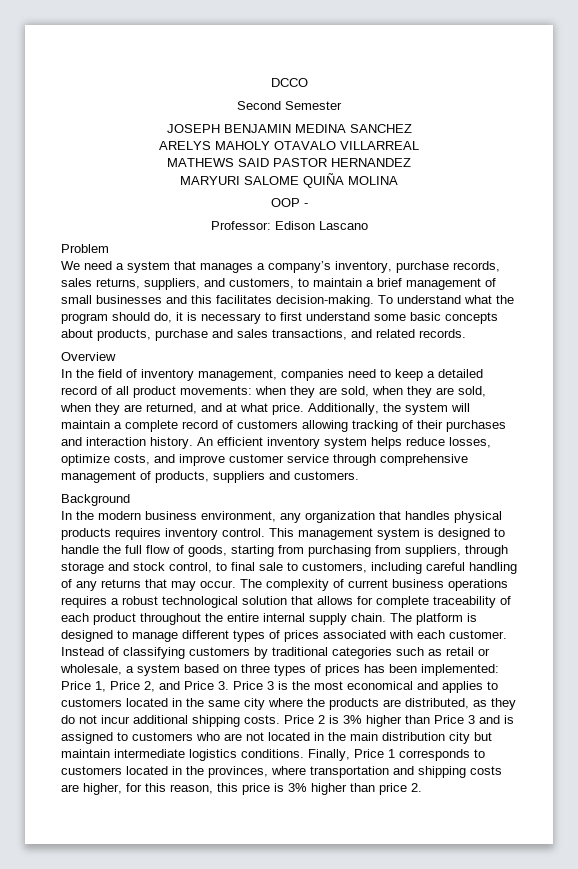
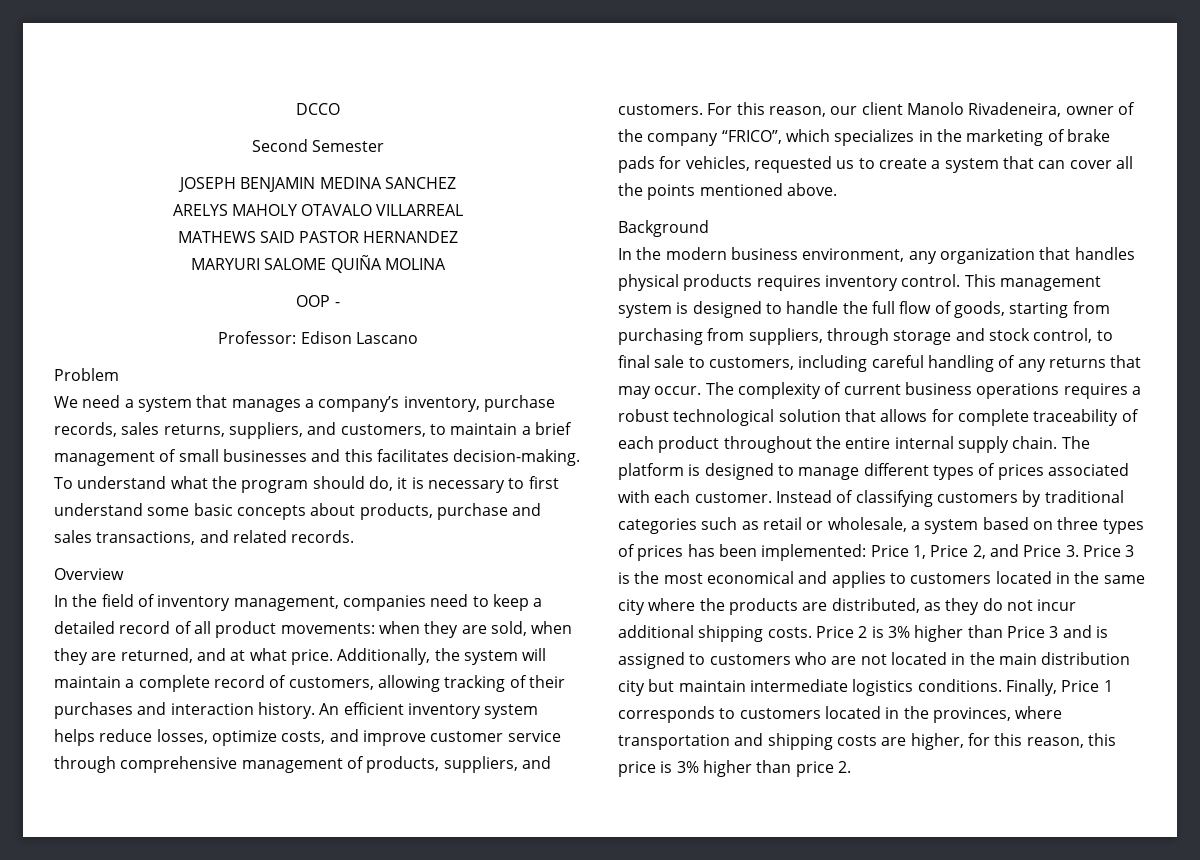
- In the field of inventory management, companies need to keep a detailed record of all product movements: when they are sold, when they are sold, when they are returned, and at what price.
+ In the field of inventory management, companies need to keep a detailed record of all product movements: when they are sold, when they are returned, and at what price.
- Additionally, the system will maintain a complete record of customers allowing tracking of their purchases and interaction history.
+ Additionally, the system will maintain a complete record of customers, allowing tracking of their purchases and interaction history.
- An efficient inventory system helps reduce losses, optimize costs, and improve customer service through comprehensive management of products, suppliers and customers.
+ An efficient inventory system helps reduce losses, optimize costs, and improve customer service through comprehensive management of products, suppliers, and customers. For this reason, our client Manolo Rivadeneira, owner of the company “FRICO”, which specializes in the marketing of brake pads for vehicles, requested us to create a system that can cover all the points mentioned above.

